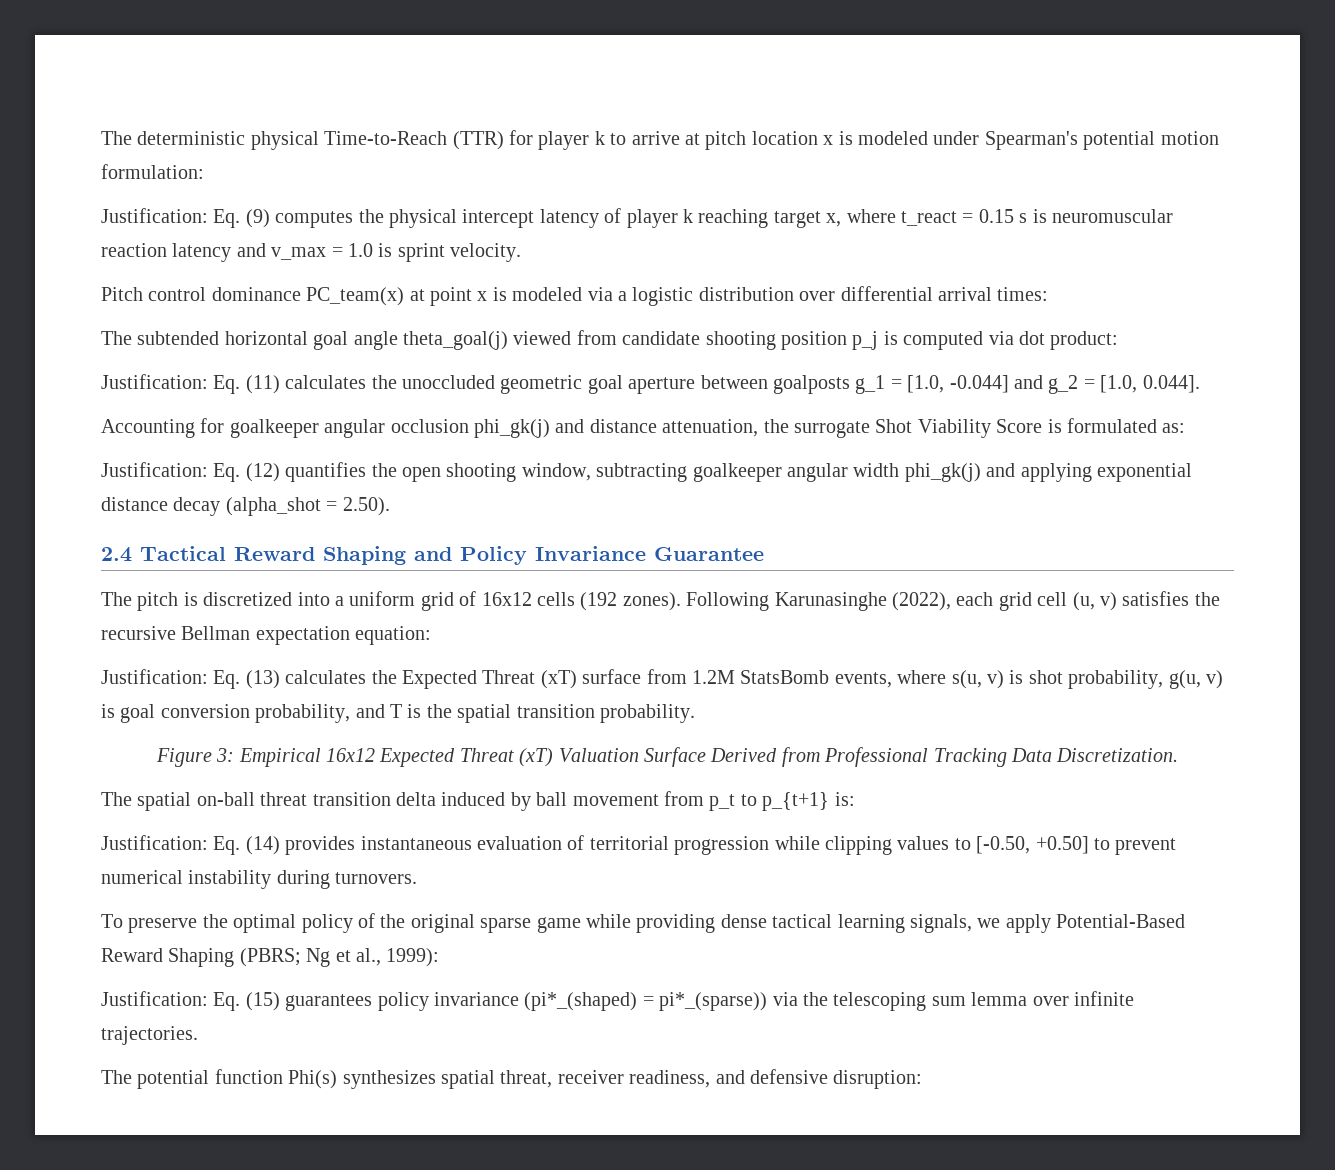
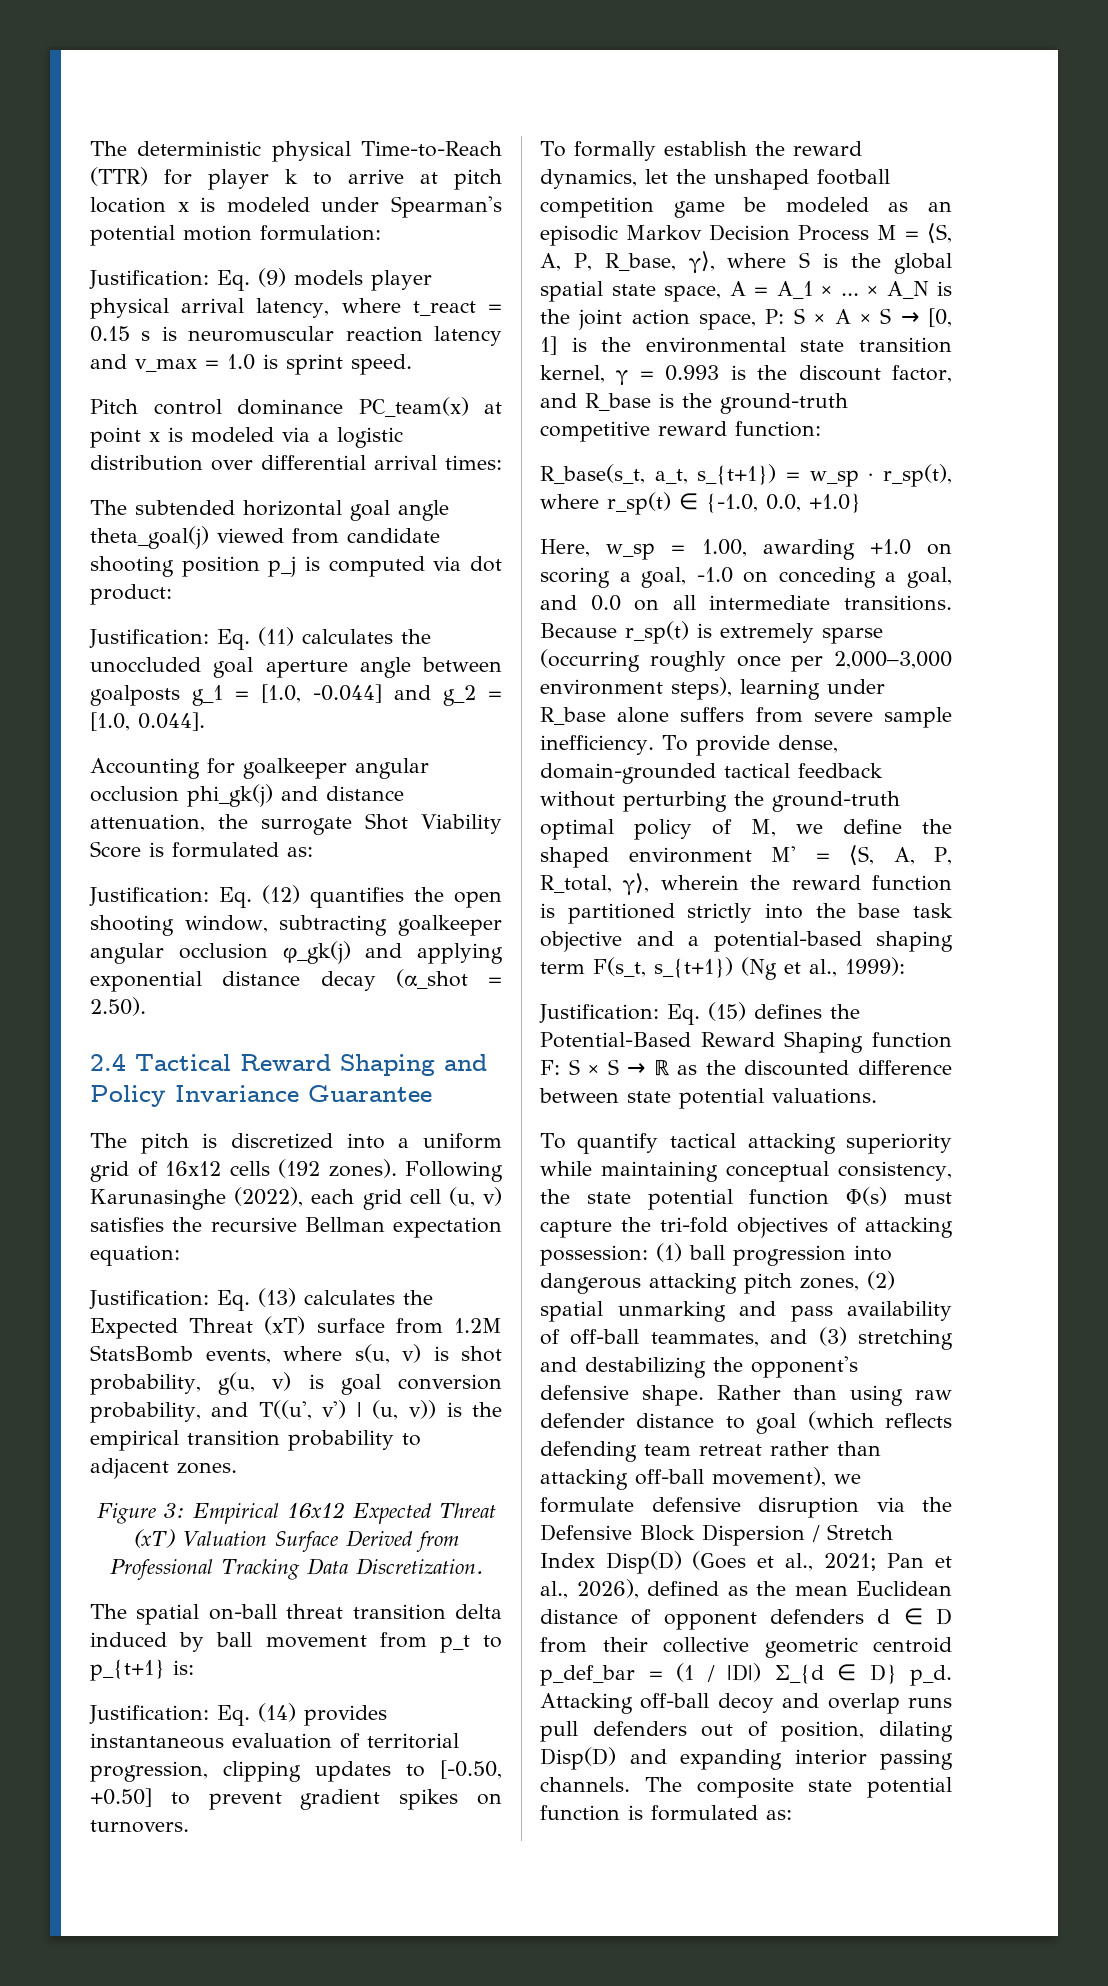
- Justification: Eq. (9) computes the physical intercept latency of player k reaching target x, where t_react = 0.15 s is neuromuscular reaction latency and v_max = 1.0 is sprint velocity.
+ Justification: Eq. (9) models player physical arrival latency, where t_react = 0.15 s is neuromuscular reaction latency and v_max = 1.0 is sprint speed.
- Justification: Eq. (11) calculates the unoccluded geometric goal aperture between goalposts g_1 = [1.0, -0.044] and g_2 = [1.0, 0.044].
+ Justification: Eq. (11) calculates the unoccluded goal aperture angle between goalposts g_1 = [1.0, -0.044] and g_2 = [1.0, 0.044].
- Justification: Eq. (12) quantifies the open shooting window, subtracting goalkeeper angular width phi_gk(j) and applying exponential distance decay (alpha_shot = 2.50).
+ Justification: Eq. (12) quantifies the open shooting window, subtracting goalkeeper angular occlusion φ_gk(j) and applying exponential distance decay (α_shot = 2.50).
- Justification: Eq. (13) calculates the Expected Threat (xT) surface from 1.2M StatsBomb events, where s(u, v) is shot probability, g(u, v) is goal conversion probability, and T is the spatial transition probability.
+ Justification: Eq. (13) calculates the Expected Threat (xT) surface from 1.2M StatsBomb events, where s(u, v) is shot probability, g(u, v) is goal conversion probability, and T((u', v') | (u, v)) is the empirical transition probability to adjacent zones.
- Justification: Eq. (14) provides instantaneous evaluation of territorial progression while clipping values to [-0.50, +0.50] to prevent numerical instability during turnovers.
+ Justification: Eq. (14) provides instantaneous evaluation of territorial progression, clipping updates to [-0.50, +0.50] to prevent gradient spikes on turnovers.
- To preserve the optimal policy of the original sparse game while providing dense tactical learning signals, we apply Potential-Based Reward Shaping (PBRS; Ng et al., 1999):
+ To formally establish the reward dynamics, let the unshaped football competition game be modeled as an episodic Markov Decision Process M = ⟨S, A, P, R_base, γ⟩, where S is the global spatial state space, A = A_1 × ... × A_N is the joint action space, P: S × A × S → [0, 1] is the environmental state transition kernel, γ = 0.993 is the discount factor, and R_base is the ground-truth competitive reward function:
+ R_base(s_t, a_t, s_{t+1}) = w_sp · r_sp(t), where r_sp(t) ∈ {-1.0, 0.0, +1.0}
+ Here, w_sp = 1.00, awarding +1.0 on scoring a goal, -1.0 on conceding a goal, and 0.0 on all intermediate transitions. Because r_sp(t) is extremely sparse (occurring roughly once per 2,000–3,000 environment steps), learning under R_base alone suffers from severe sample inefficiency. To provide dense, domain-grounded tactical feedback without perturbing the ground-truth optimal policy of M, we define the shaped environment M' = ⟨S, A, P, R_total, γ⟩, wherein the reward function is partitioned strictly into the base task objective and a potential-based shaping term F(s_t, s_{t+1}) (Ng et al., 1999):
- Justification: Eq. (15) guarantees policy invariance (pi*_(shaped) = pi*_(sparse)) via the telescoping sum lemma over infinite trajectories.
- The potential function Phi(s) synthesizes spatial threat, receiver readiness, and defensive disruption:
+ Justification: Eq. (15) defines the Potential-Based Reward Shaping function F: S × S → ℝ as the discounted difference between state potential valuations.
+ To quantify tactical attacking superiority while maintaining conceptual consistency, the state potential function Φ(s) must capture the tri-fold objectives of attacking possession: (1) ball progression into dangerous attacking pitch zones, (2) spatial unmarking and pass availability of off-ball teammates, and (3) stretching and destabilizing the opponent's defensive shape. Rather than using raw defender distance to goal (which reflects defending team retreat rather than attacking off-ball movement), we formulate defensive disruption via the Defensive Block Dispersion / Stretch Index Disp(D) (Goes et al., 2021; Pan et al., 2026), defined as the mean Euclidean distance of opponent defenders d ∈ D from their collective geometric centroid p_def_bar = (1 / |D|) ∑_{d ∈ D} p_d. Attacking off-ball decoy and overlap runs pull defenders out of position, dilating Disp(D) and expanding interior passing channels. The composite state potential function is formulated as:

